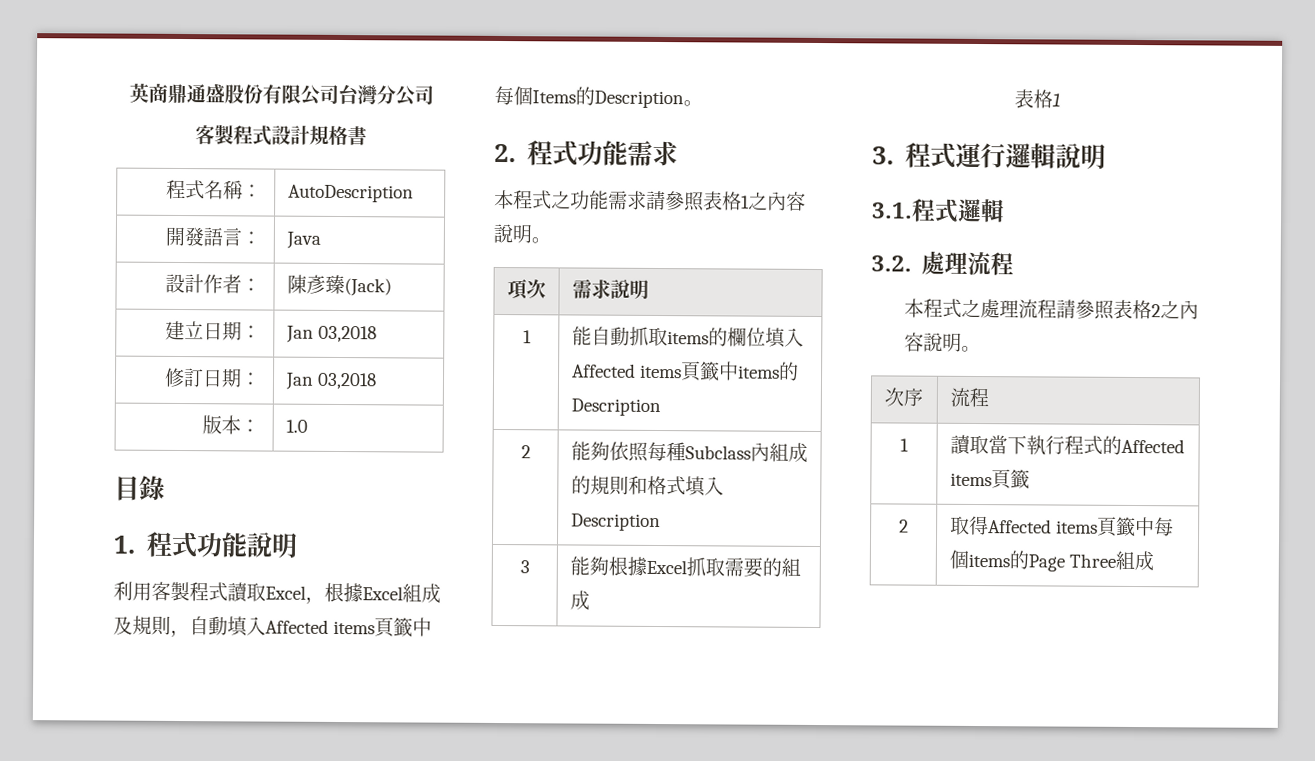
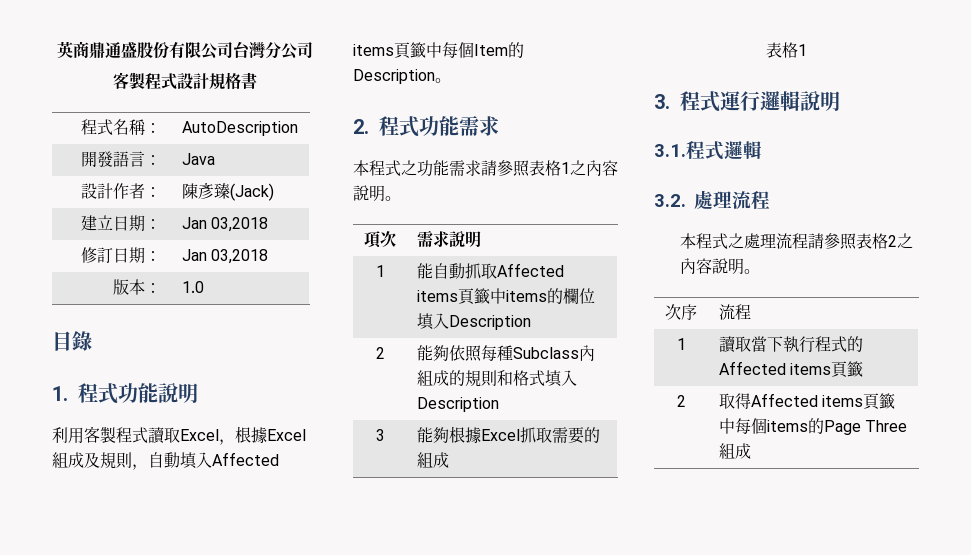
- 利用客製程式讀取Excel，根據Excel組成及規則，自動填入Affected items頁籤中每個Items的Description。
+ 利用客製程式讀取Excel，根據Excel組成及規則，自動填入Affected items頁籤中每個Item的Description。
- 1 | 能自動抓取items的欄位填入Affected items頁籤中items的Description
+ 1 | 能自動抓取Affected items頁籤中items的欄位填入Description

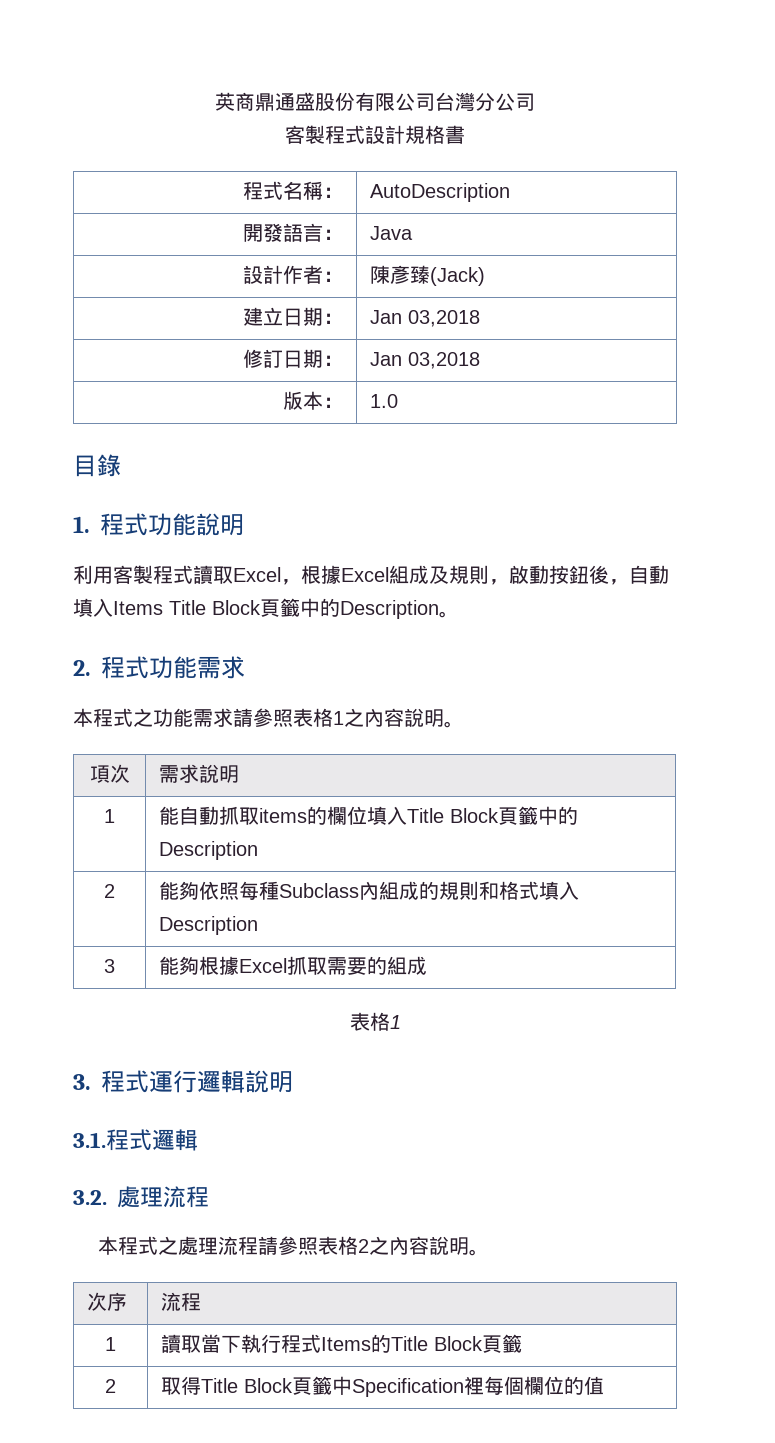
- 利用客製程式讀取Excel，根據Excel組成及規則，自動填入Affected items頁籤中每個Item的Description。
+ 利用客製程式讀取Excel，根據Excel組成及規則，啟動按鈕後，自動填入Items Title Block頁籤中的Description。
- 1 | 能自動抓取Affected items頁籤中items的欄位填入Description
+ 1 | 能自動抓取items的欄位填入Title Block頁籤中的Description
- 1 | 讀取當下執行程式的Affected items頁籤
+ 1 | 讀取當下執行程式Items的Title Block頁籤
- 2 | 取得Affected items頁籤中每個items的Page Three組成
+ 2 | 取得Title Block頁籤中Specification裡每個欄位的值

